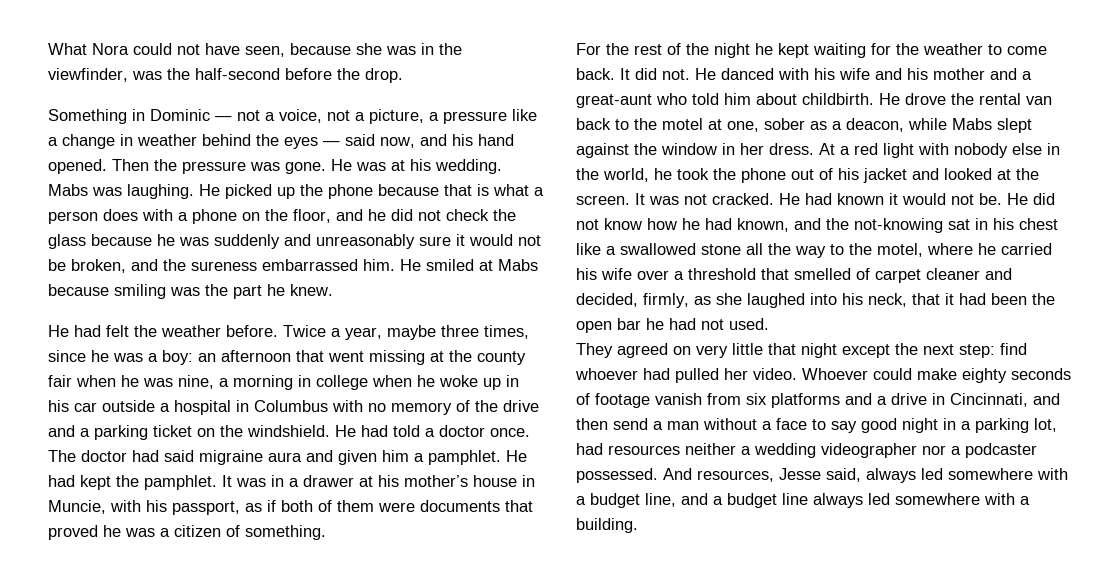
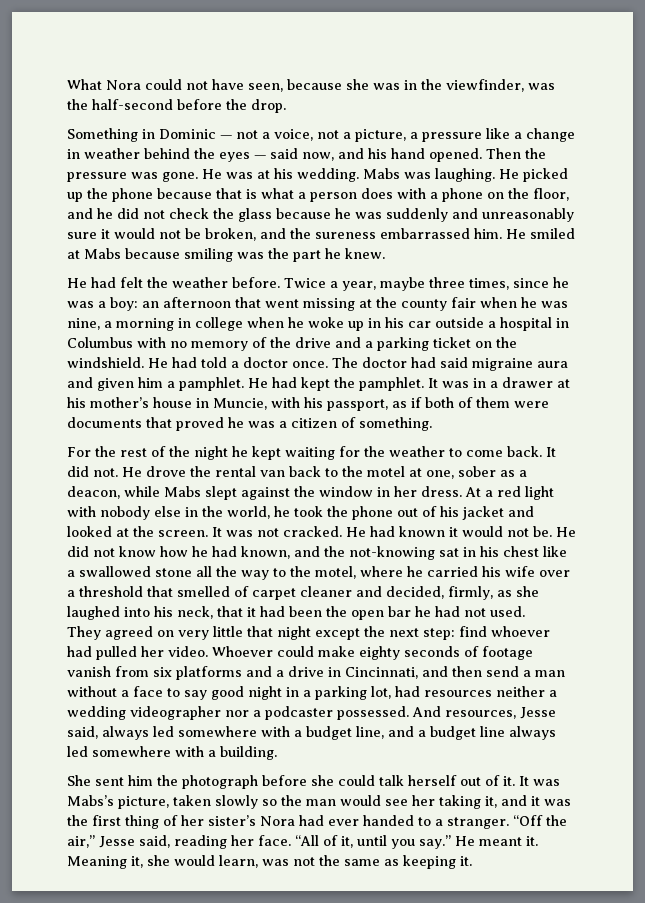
- He danced with his wife and his mother and a great-aunt who told him about childbirth. He drove the rental van back to the motel at one, sober as a deacon, while Mabs slept against the window in her dress.
+ He drove the rental van back to the motel at one, sober as a deacon, while Mabs slept against the window in her dress.
+ She sent him the photograph before she could talk herself out of it. It was Mabs’s picture, taken slowly so the man would see her taking it, and it was the first thing of her sister’s Nora had ever handed to a stranger. “Off the air,” Jesse said, reading her face. “All of it, until you say.” He meant it. Meaning it, she would learn, was not the same as keeping it.

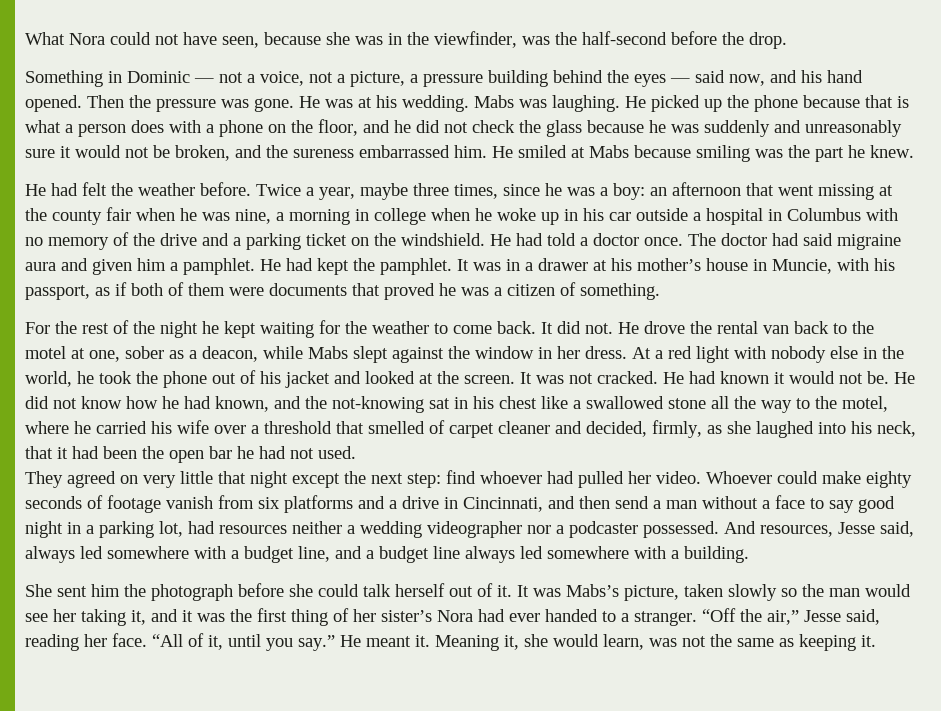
- Something in Dominic — not a voice, not a picture, a pressure like a change in weather behind the eyes — said now, and his hand opened.
+ Something in Dominic — not a voice, not a picture, a pressure building behind the eyes — said now, and his hand opened.

